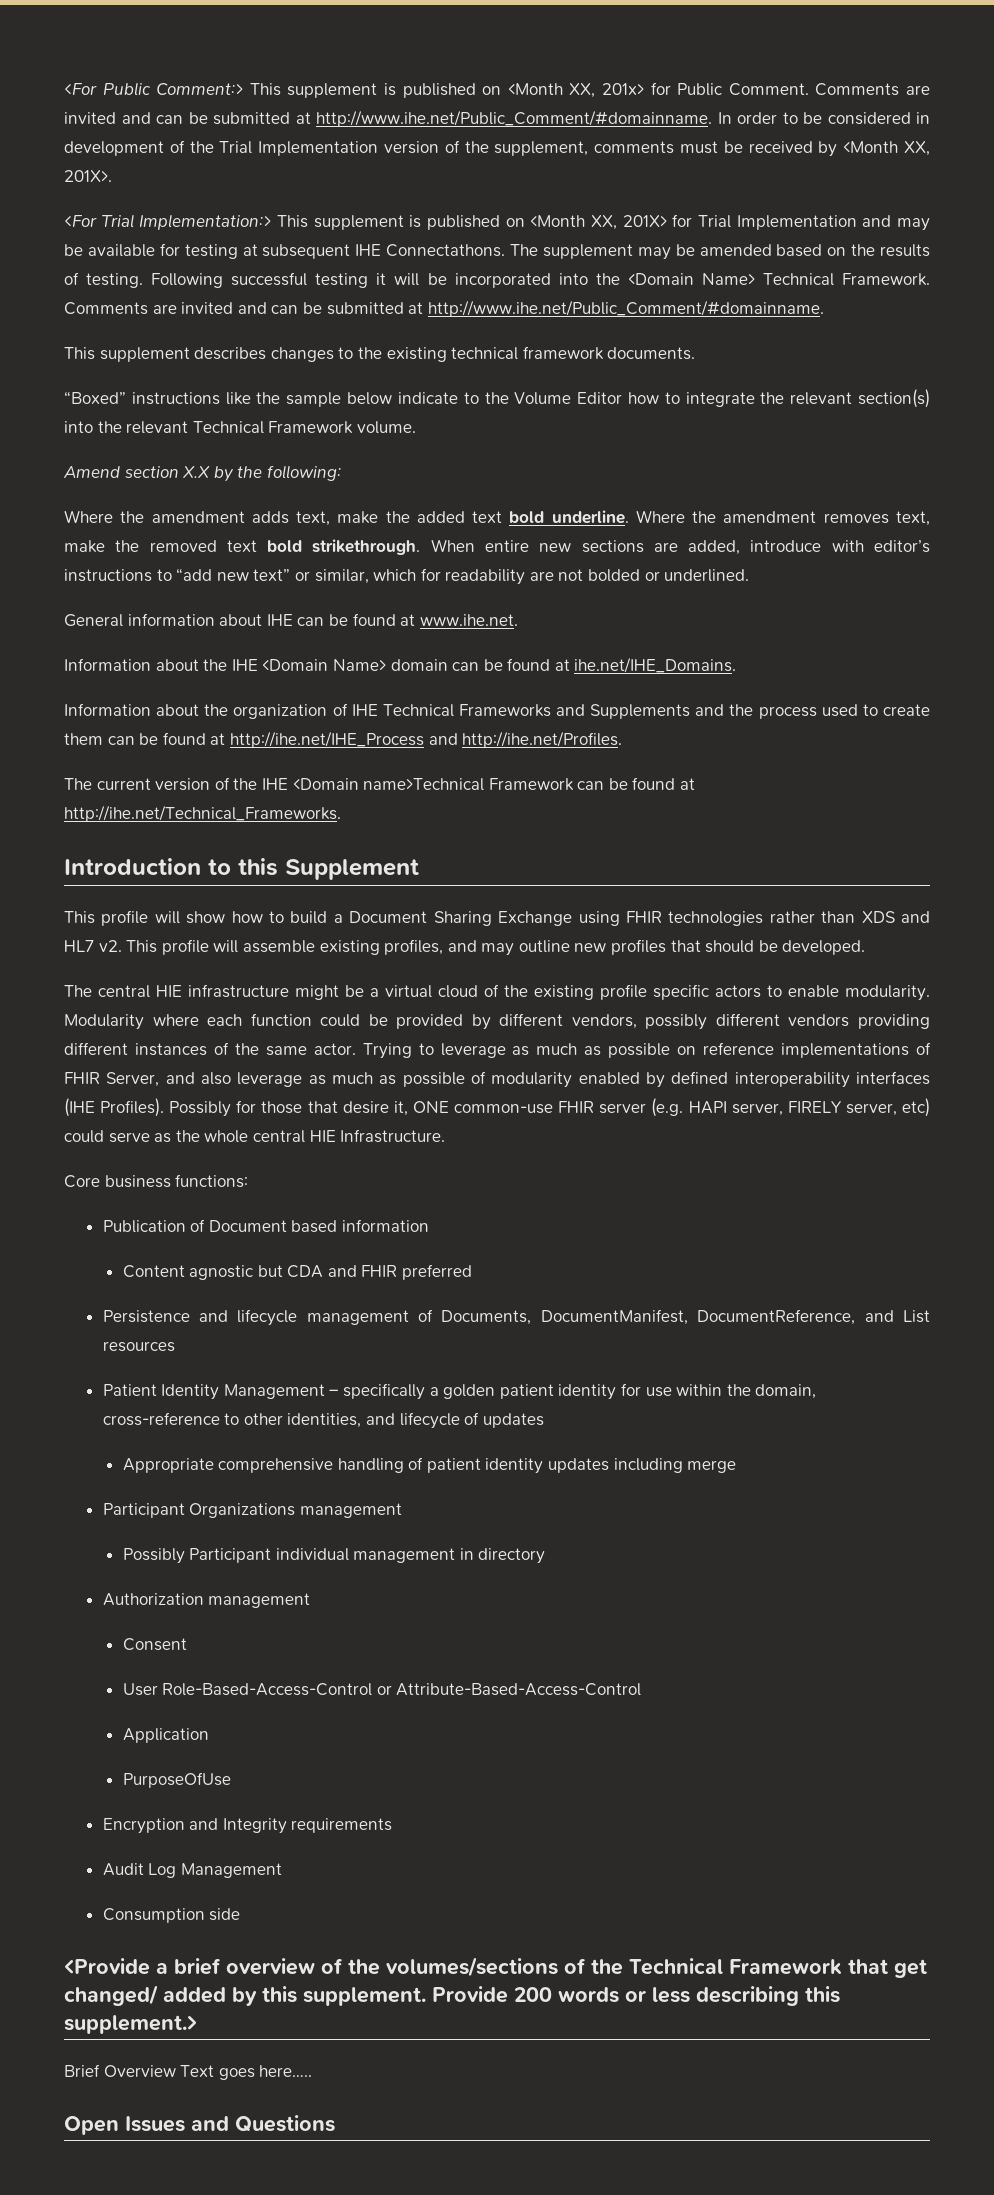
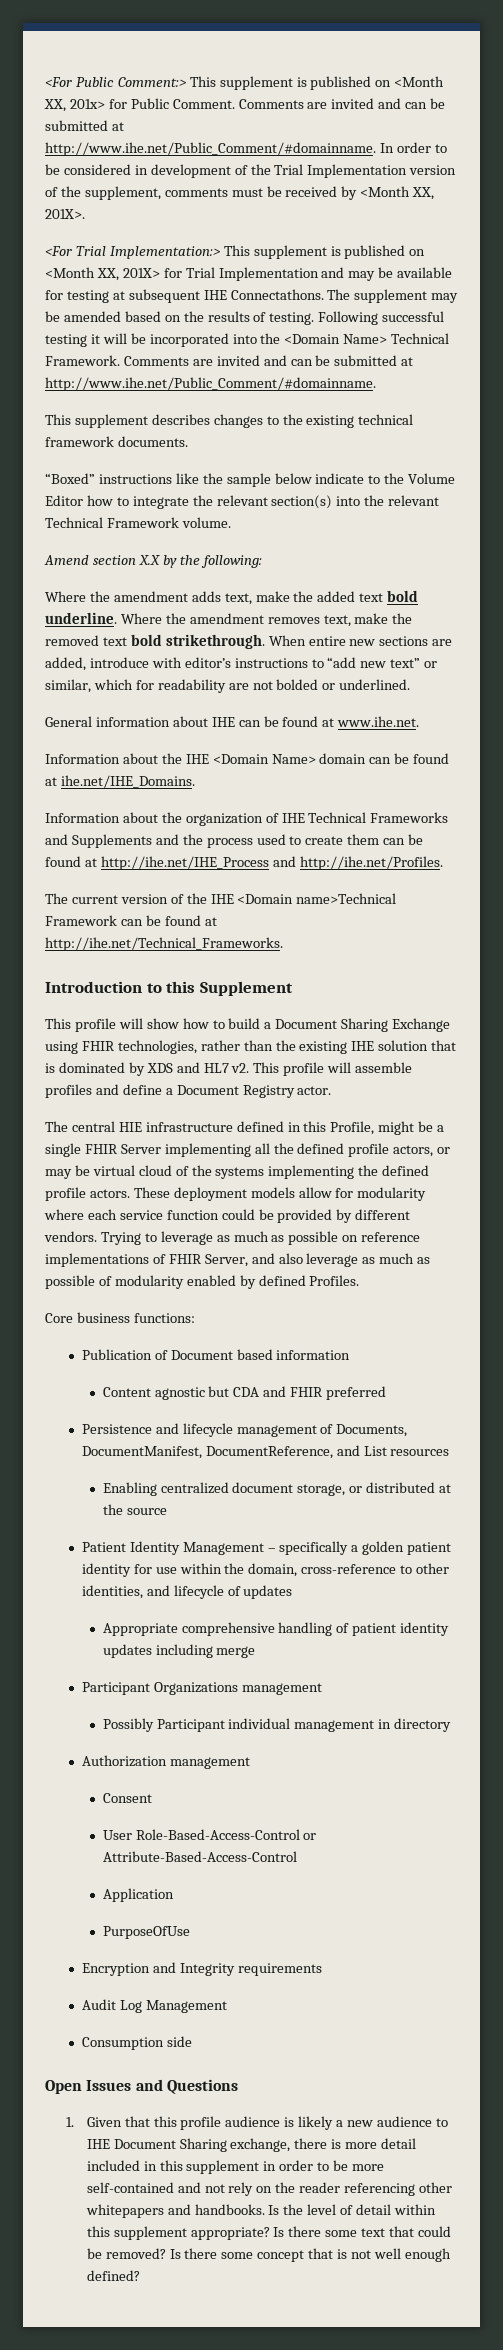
- This profile will show how to build a Document Sharing Exchange using FHIR technologies rather than XDS and HL7 v2.
+ This profile will show how to build a Document Sharing Exchange using FHIR technologies, rather than the existing IHE solution that is dominated by XDS and HL7 v2.
- This profile will assemble existing profiles, and may outline new profiles that should be developed.
- The central HIE infrastructure might be a virtual cloud of the existing profile specific actors to enable modularity. Modularity where each function could be provided by different vendors, possibly different vendors providing different instances of the same actor.
+ This profile will assemble profiles and define a Document Registry actor.
+ The central HIE infrastructure defined in this Profile, might be a single FHIR Server implementing all the defined profile actors, or may be virtual cloud of the systems implementing the defined profile actors. These deployment models allow for modularity where each service function could be provided by different vendors.
- Trying to leverage as much as possible on reference implementations of FHIR Server, and also leverage as much as possible of modularity enabled by defined interoperability interfaces (IHE Profiles). Possibly for those that desire it, ONE common-use FHIR server (e.g. HAPI server, FIRELY server, etc) could serve as the whole central HIE Infrastructure.
+ Trying to leverage as much as possible on reference implementations of FHIR Server, and also leverage as much as possible of modularity enabled by defined Profiles.
+ Enabling centralized document storage, or distributed at the source
- <Provide a brief overview of the volumes/sections of the Technical Framework that get changed/ added by this supplement. Provide 200 words or less describing this supplement.>
- Brief Overview Text goes here…..
  Open Issues and Questions
+ 1. Given that this profile audience is likely a new audience to IHE Document Sharing exchange, there is more detail included in this supplement in order to be more self-contained and not rely on the reader referencing other whitepapers and handbooks. Is the level of detail within this supplement appropriate? Is there some text that could be removed? Is there some concept that is not well enough defined?

